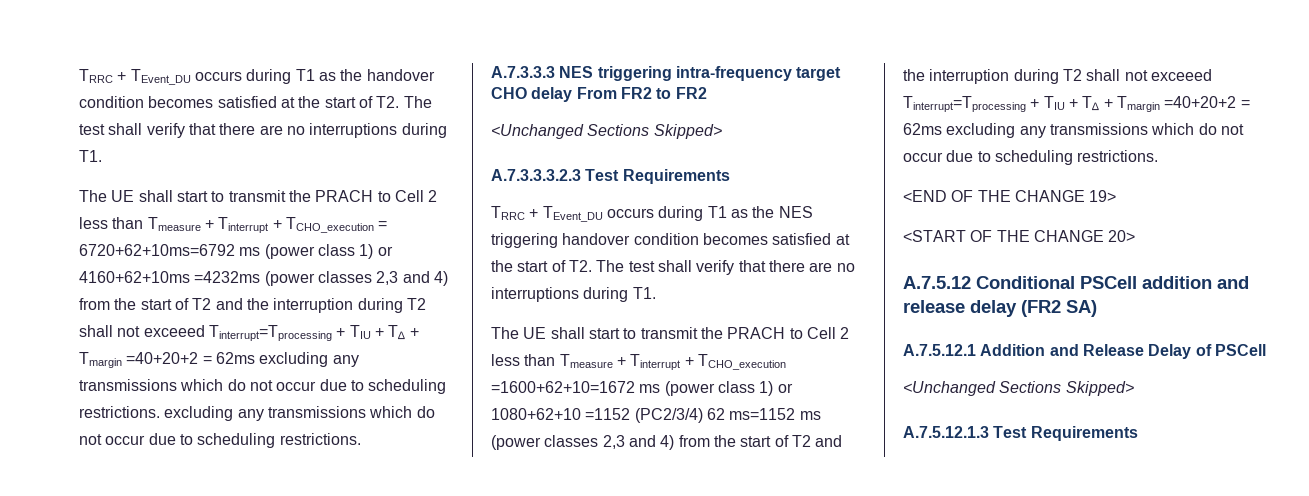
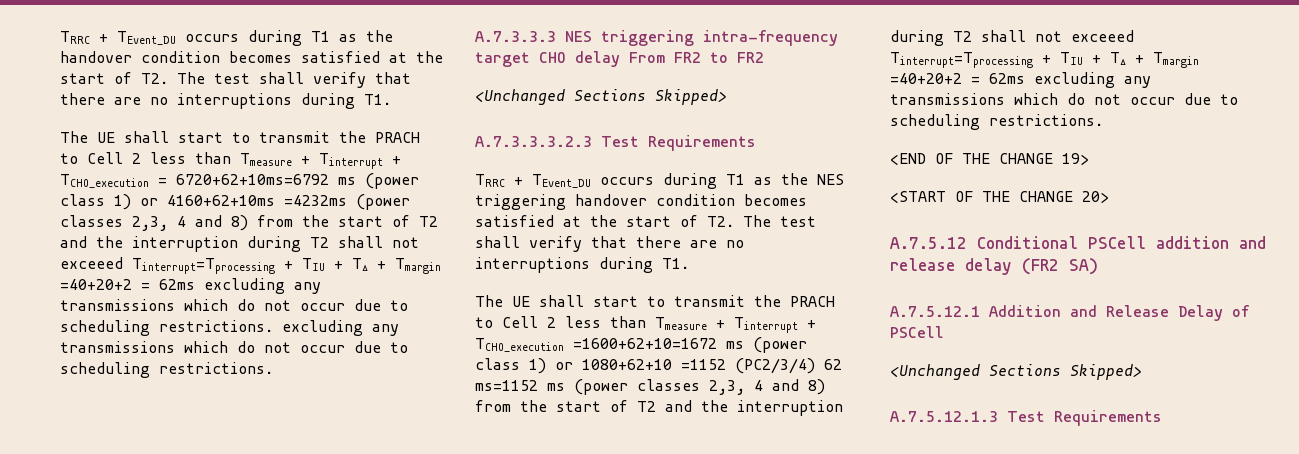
- The UE shall start to transmit the PRACH to Cell 2 less than Tmeasure + Tinterrupt + TCHO_execution = 6720+62+10ms=6792 ms (power class 1) or 4160+62+10ms =4232ms (power classes 2,3 and 4) from the start of T2 and the interruption during T2 shall not exceeed Tinterrupt=Tprocessing + TIU + T∆ + Tmargin =40+20+2 = 62ms excluding any transmissions which do not occur due to scheduling restrictions. excluding any transmissions which do not occur due to scheduling restrictions.
+ The UE shall start to transmit the PRACH to Cell 2 less than Tmeasure + Tinterrupt + TCHO_execution = 6720+62+10ms=6792 ms (power class 1) or 4160+62+10ms =4232ms (power classes 2,3, 4 and 8) from the start of T2 and the interruption during T2 shall not exceeed Tinterrupt=Tprocessing + TIU + T∆ + Tmargin =40+20+2 = 62ms excluding any transmissions which do not occur due to scheduling restrictions. excluding any transmissions which do not occur due to scheduling restrictions.
- The UE shall start to transmit the PRACH to Cell 2 less than Tmeasure + Tinterrupt + TCHO_execution =1600+62+10=1672 ms (power class 1) or 1080+62+10 =1152 (PC2/3/4) 62 ms=1152 ms (power classes 2,3 and 4) from the start of T2 and the interruption during T2 shall not exceeed Tinterrupt=Tprocessing + TIU + T∆ + Tmargin =40+20+2 = 62ms excluding any transmissions which do not occur due to scheduling restrictions.
+ The UE shall start to transmit the PRACH to Cell 2 less than Tmeasure + Tinterrupt + TCHO_execution =1600+62+10=1672 ms (power class 1) or 1080+62+10 =1152 (PC2/3/4) 62 ms=1152 ms (power classes 2,3, 4 and 8) from the start of T2 and the interruption during T2 shall not exceeed Tinterrupt=Tprocessing + TIU + T∆ + Tmargin =40+20+2 = 62ms excluding any transmissions which do not occur due to scheduling restrictions.

